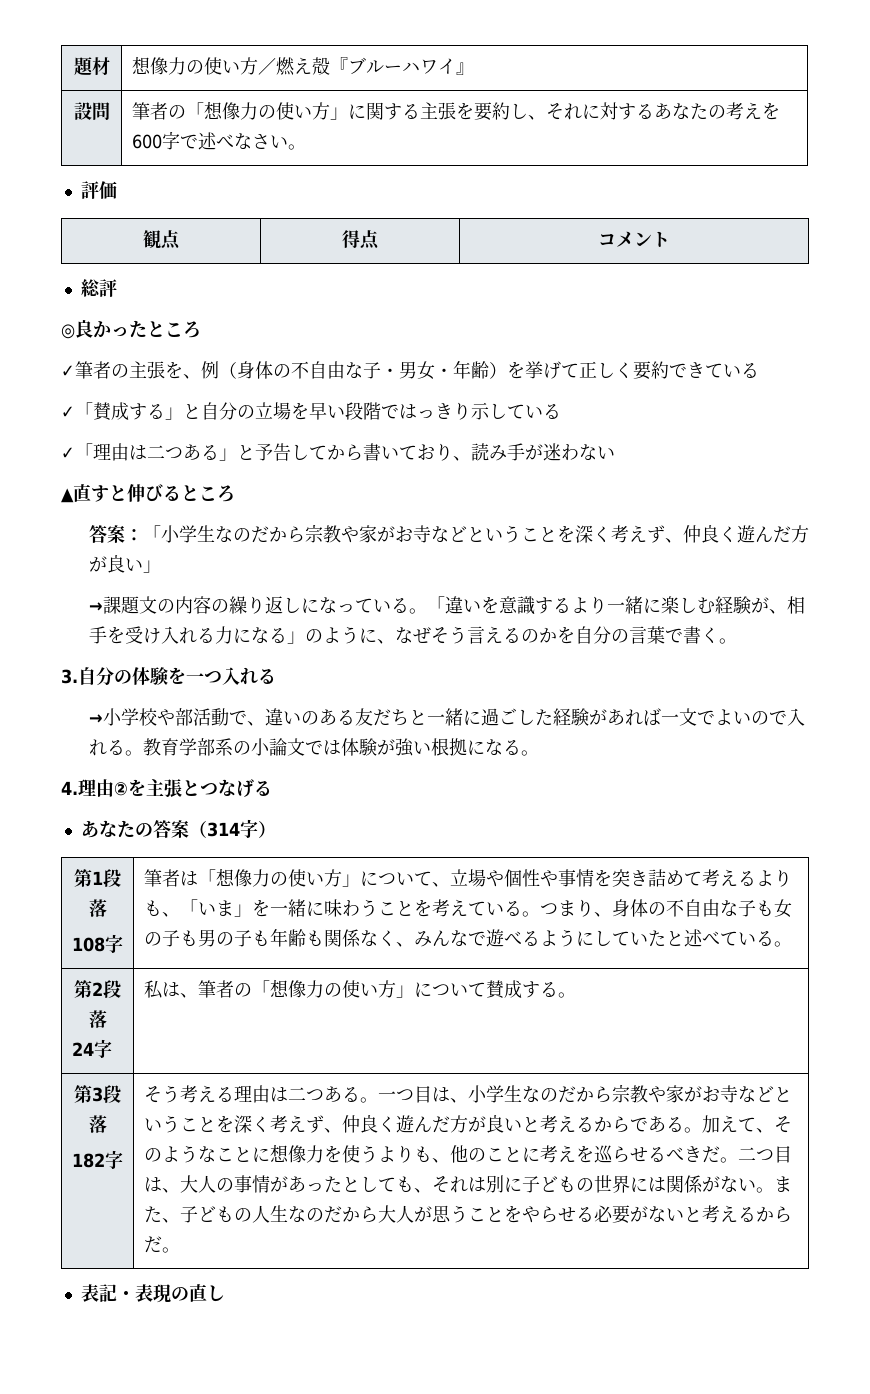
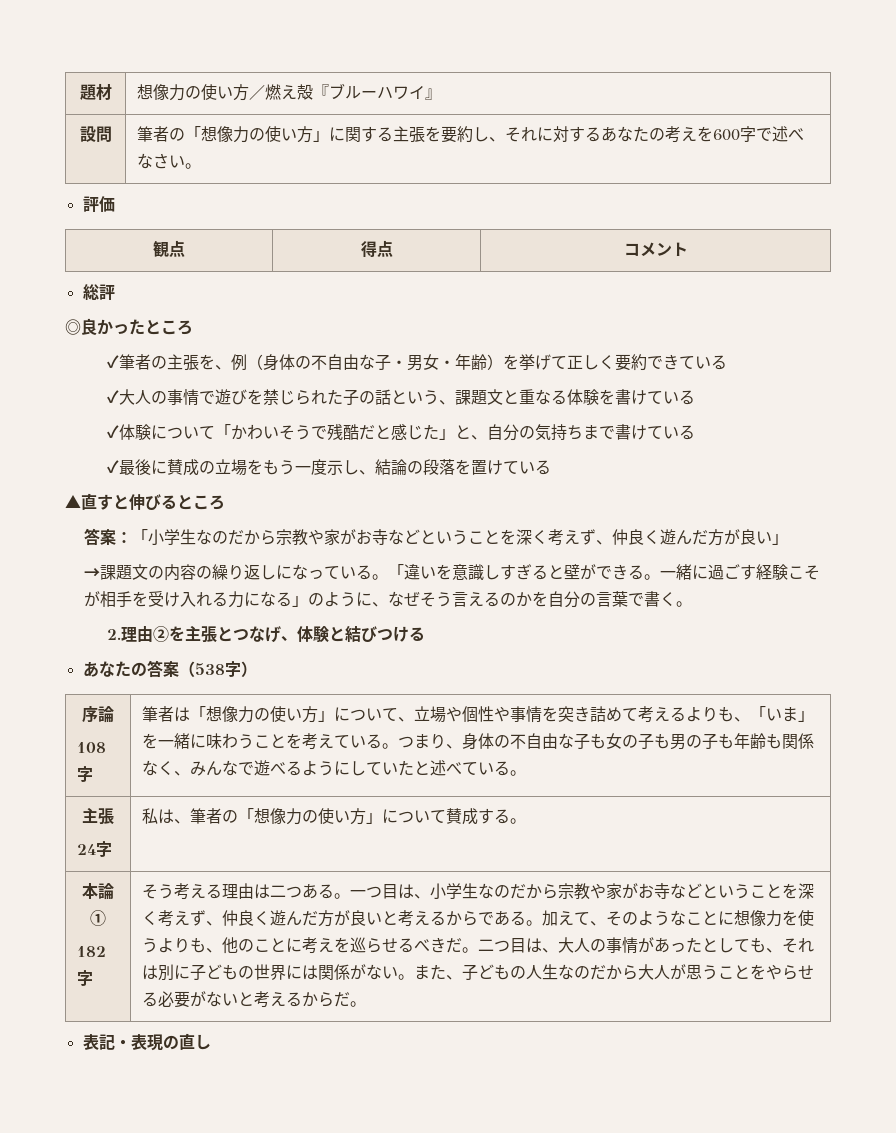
- ✓「賛成する」と自分の立場を早い段階ではっきり示している
- ✓「理由は二つある」と予告してから書いており、読み手が迷わない
+ ✓大人の事情で遊びを禁じられた子の話という、課題文と重なる体験を書けている
+ ✓体験について「かわいそうで残酷だと感じた」と、自分の気持ちまで書けている
+ ✓最後に賛成の立場をもう一度示し、結論の段落を置けている
- 「違いを意識するより一緒に楽しむ経験が、相手を受け入れる力になる」のように、なぜそう言えるのかを自分の言葉で書く。
+ 「違いを意識しすぎると壁ができる。一緒に過ごす経験こそが相手を受け入れる力になる」のように、なぜそう言えるのかを自分の言葉で書く。
- 3.自分の体験を一つ入れる
- →小学校や部活動で、違いのある友だちと一緒に過ごした経験があれば一文でよいので入れる。教育学部系の小論文では体験が強い根拠になる。
- 4.理由②を主張とつなげる
+ 2.理由②を主張とつなげ、体験と結びつける
- あなたの答案（314字）
+ あなたの答案（538字）
- 第1段落
+ 序論
  つまり、身体の不自由な子も女の子も男の子も年齢も関係なく、みんなで遊べるようにしていたと述べている。
- 第2段落
+ 主張
- 第3段落
+ 本論①

